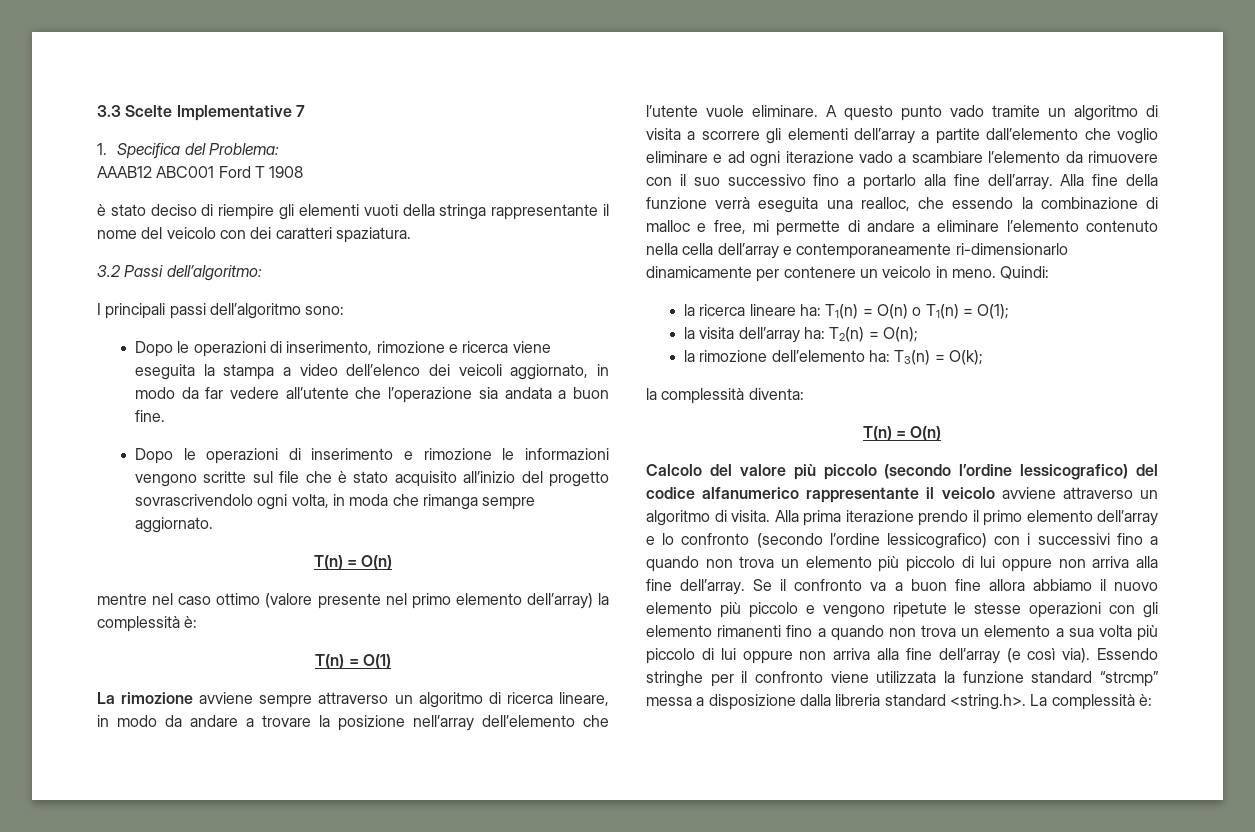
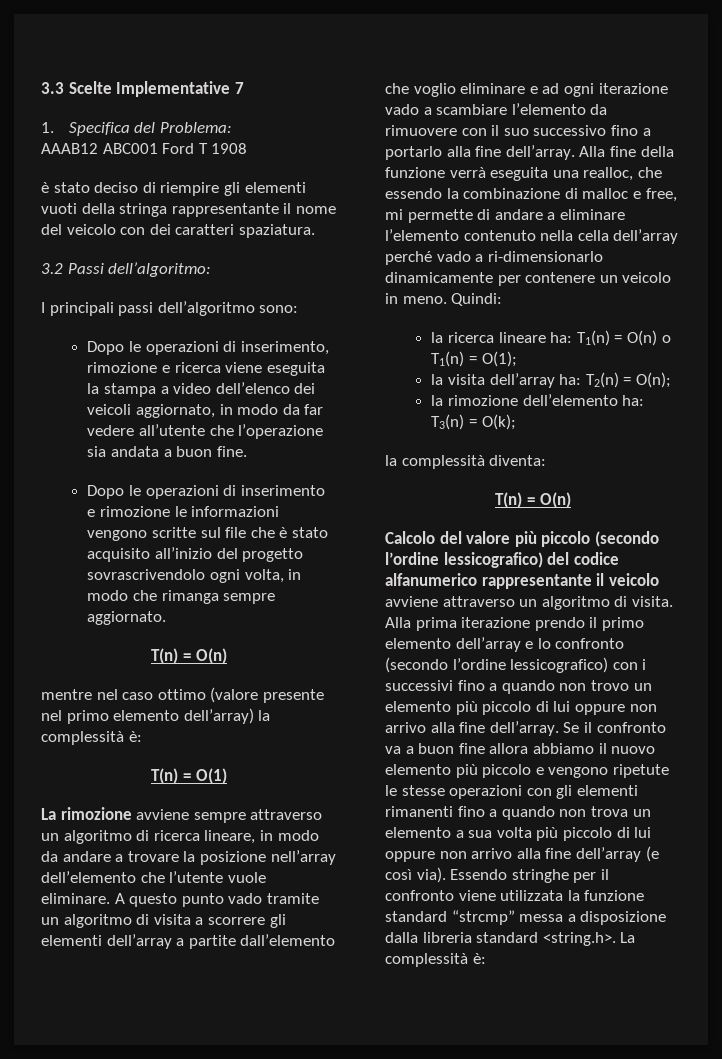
- Dopo le operazioni di inserimento e rimozione le informazioni vengono scritte sul file che è stato acquisito all’inizio del progetto sovrascrivendolo ogni volta, in moda che rimanga sempre aggiornato.
+ Dopo le operazioni di inserimento e rimozione le informazioni vengono scritte sul file che è stato acquisito all’inizio del progetto sovrascrivendolo ogni volta, in modo che rimanga sempre aggiornato.
- Alla fine della funzione verrà eseguita una realloc, che essendo la combinazione di malloc e free, mi permette di andare a eliminare l’elemento contenuto nella cella dell’array e contemporaneamente ri-dimensionarlo dinamicamente per contenere un veicolo in meno.
+ Alla fine della funzione verrà eseguita una realloc, che essendo la combinazione di malloc e free, mi permette di andare a eliminare l’elemento contenuto nella cella dell’array perché vado a ri-dimensionarlo dinamicamente per contenere un veicolo in meno.
- Alla prima iterazione prendo il primo elemento dell’array e lo confronto (secondo l’ordine lessicografico) con i successivi fino a quando non trova un elemento più piccolo di lui oppure non arriva alla fine dell’array.
+ Alla prima iterazione prendo il primo elemento dell’array e lo confronto (secondo l’ordine lessicografico) con i successivi fino a quando non trovo un elemento più piccolo di lui oppure non arrivo alla fine dell’array.
- Se il confronto va a buon fine allora abbiamo il nuovo elemento più piccolo e vengono ripetute le stesse operazioni con gli elemento rimanenti fino a quando non trova un elemento a sua volta più piccolo di lui oppure non arriva alla fine dell’array (e così via).
+ Se il confronto va a buon fine allora abbiamo il nuovo elemento più piccolo e vengono ripetute le stesse operazioni con gli elementi rimanenti fino a quando non trova un elemento a sua volta più piccolo di lui oppure non arrivo alla fine dell’array (e così via).

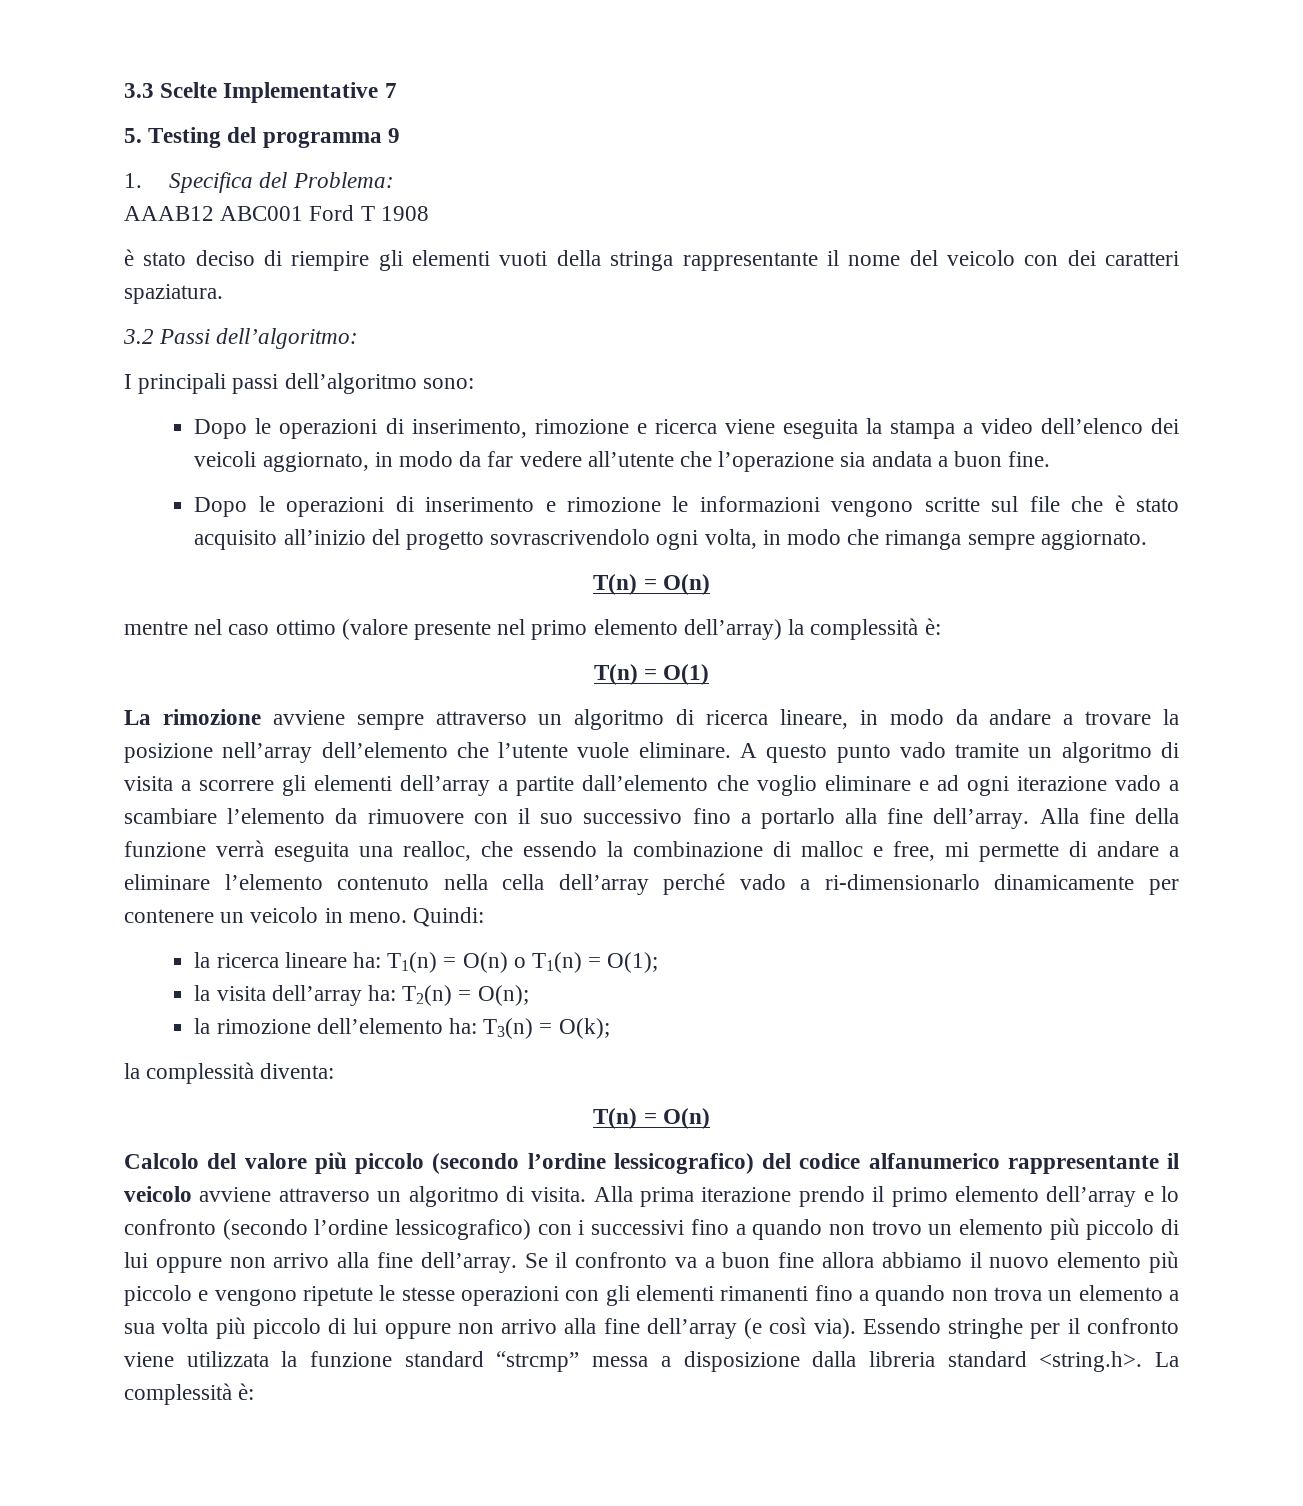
+ 5. Testing del programma 9

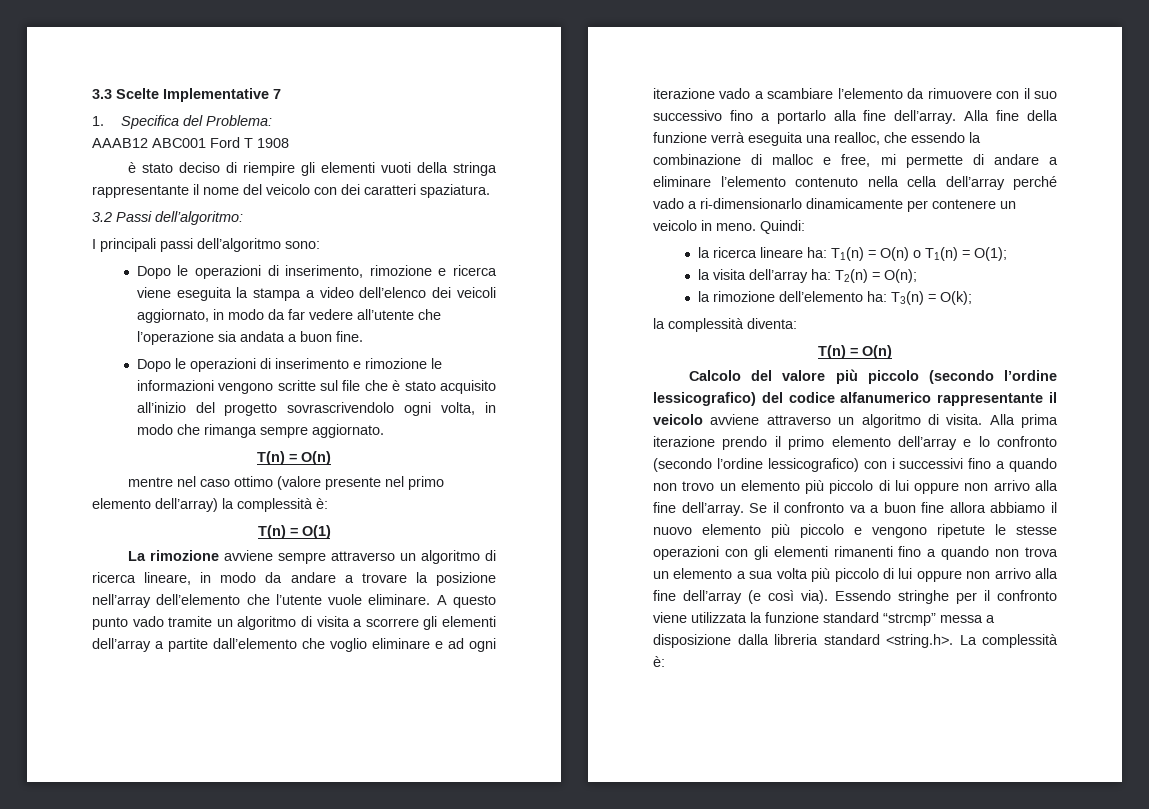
- 5. Testing del programma 9

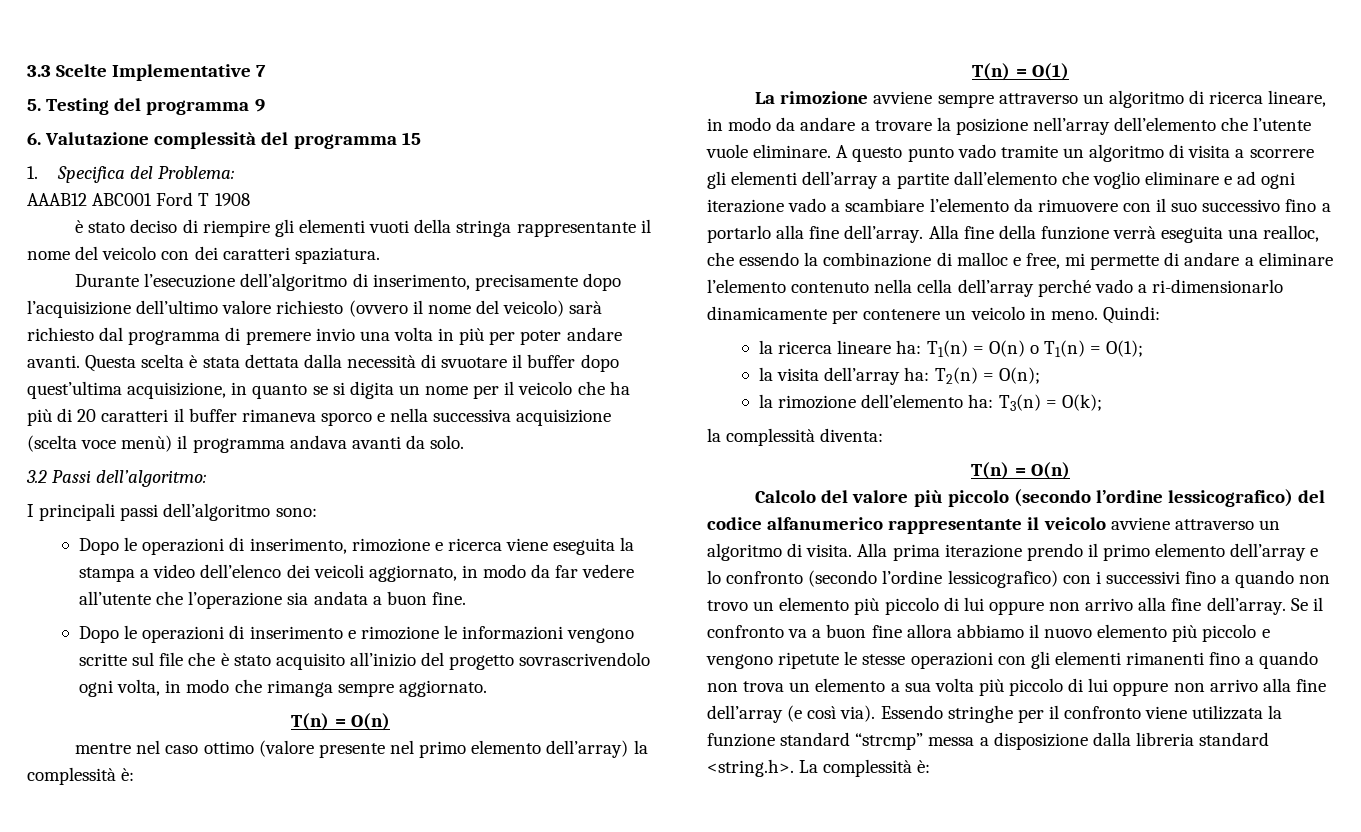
+ 5. Testing del programma 9
+ 6. Valutazione complessità del programma 15
+ Durante l’esecuzione dell’algoritmo di inserimento, precisamente dopo l’acquisizione dell’ultimo valore richiesto (ovvero il nome del veicolo) sarà richiesto dal programma di premere invio una volta in più per poter andare avanti. Questa scelta è stata dettata dalla necessità di svuotare il buffer dopo quest’ultima acquisizione, in quanto se si digita un nome per il veicolo che ha più di 20 caratteri il buffer rimaneva sporco e nella successiva acquisizione (scelta voce menù) il programma andava avanti da solo.

